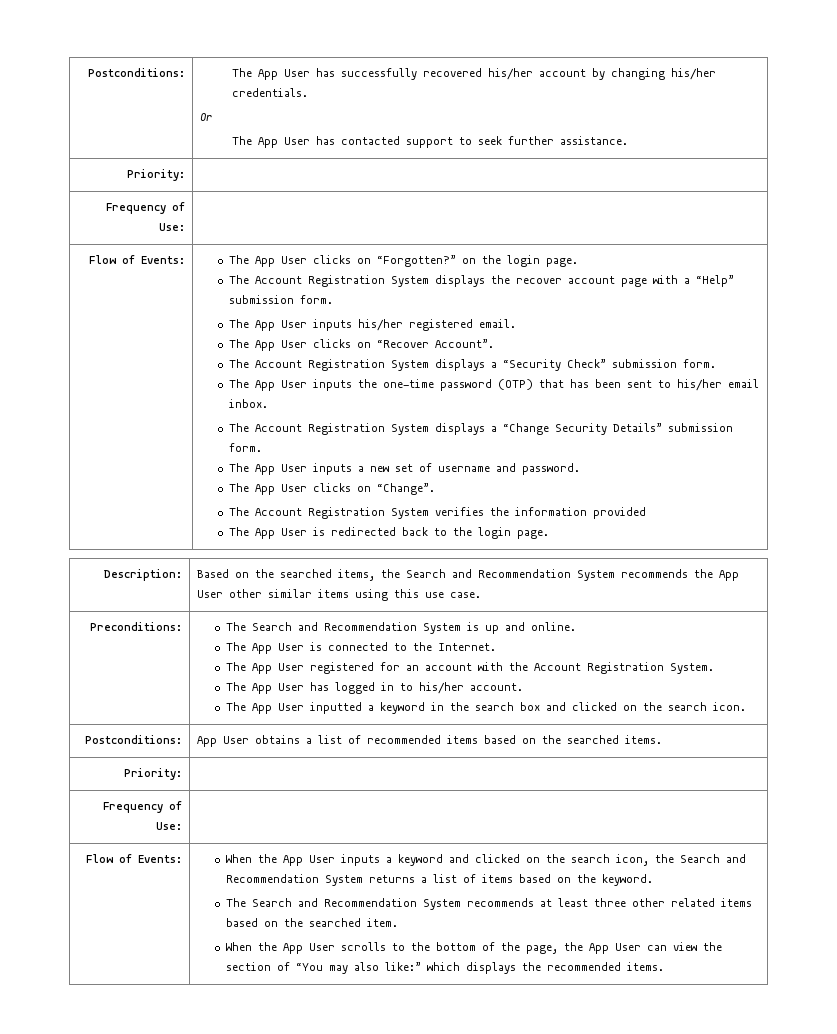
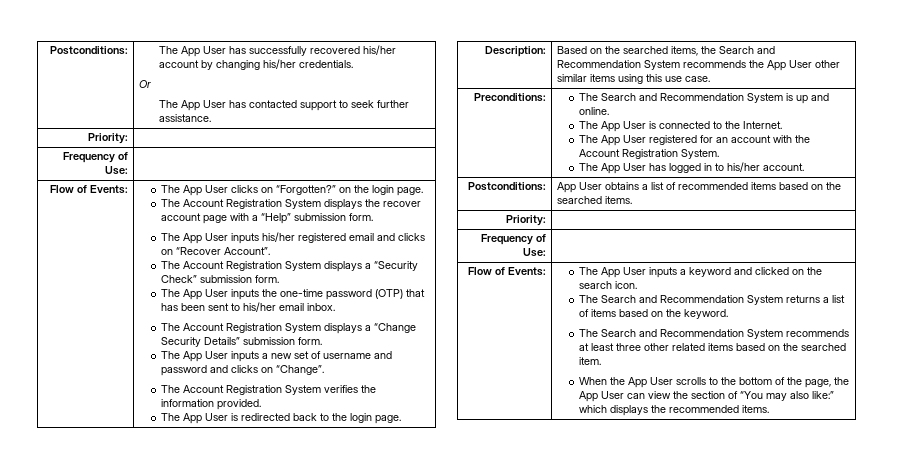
- The App User inputs his/her registered email.
- The App User clicks on “Recover Account”.
+ The App User inputs his/her registered email and clicks on “Recover Account”.
- The App User inputs a new set of username and password.
- The App User clicks on “Change”.
+ The App User inputs a new set of username and password and clicks on “Change”.
- The Account Registration System verifies the information provided
+ The Account Registration System verifies the information provided.
- The App User inputted a keyword in the search box and clicked on the search icon.
- When the App User inputs a keyword and clicked on the search icon, the Search and Recommendation System returns a list of items based on the keyword.
+ The App User inputs a keyword and clicked on the search icon.
+ The Search and Recommendation System returns a list of items based on the keyword.

